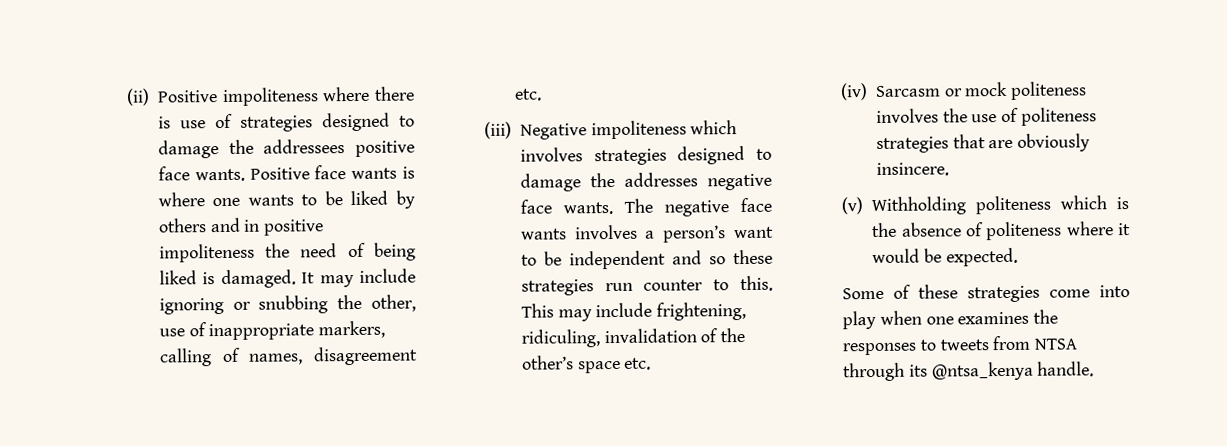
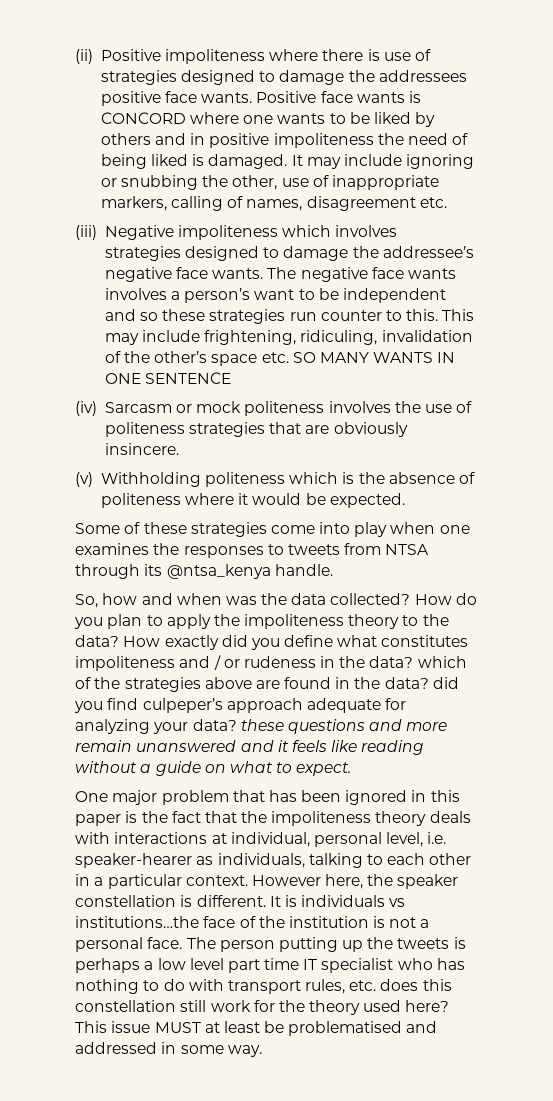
- Positive face wants is where one wants to be liked by others and in positive impoliteness the need of being liked is damaged.
+ Positive face wants is CONCORD where one wants to be liked by others and in positive impoliteness the need of being liked is damaged.
- (iii) Negative impoliteness which involves strategies designed to damage the addresses negative face wants.
+ (iii) Negative impoliteness which involves strategies designed to damage the addressee’s negative face wants.
- This may include frightening, ridiculing, invalidation of the other’s space etc.
+ This may include frightening, ridiculing, invalidation of the other’s space etc. SO MANY WANTS IN ONE SENTENCE
+ So, how and when was the data collected? How do you plan to apply the impoliteness theory to the data? How exactly did you define what constitutes impoliteness and / or rudeness in the data? which of the strategies above are found in the data? did you find culpeper’s approach adequate for analyzing your data? these questions and more remain unanswered and it feels like reading without a guide on what to expect.
+ One major problem that has been ignored in this paper is the fact that the impoliteness theory deals with interactions at individual, personal level, i.e. speaker-hearer as individuals, talking to each other in a particular context. However here, the speaker constellation is different. It is individuals vs institutions…the face of the institution is not a personal face. The person putting up the tweets is perhaps a low level part time IT specialist who has nothing to do with transport rules, etc. does this constellation still work for the theory used here? This issue MUST at least be problematised and addressed in some way.

